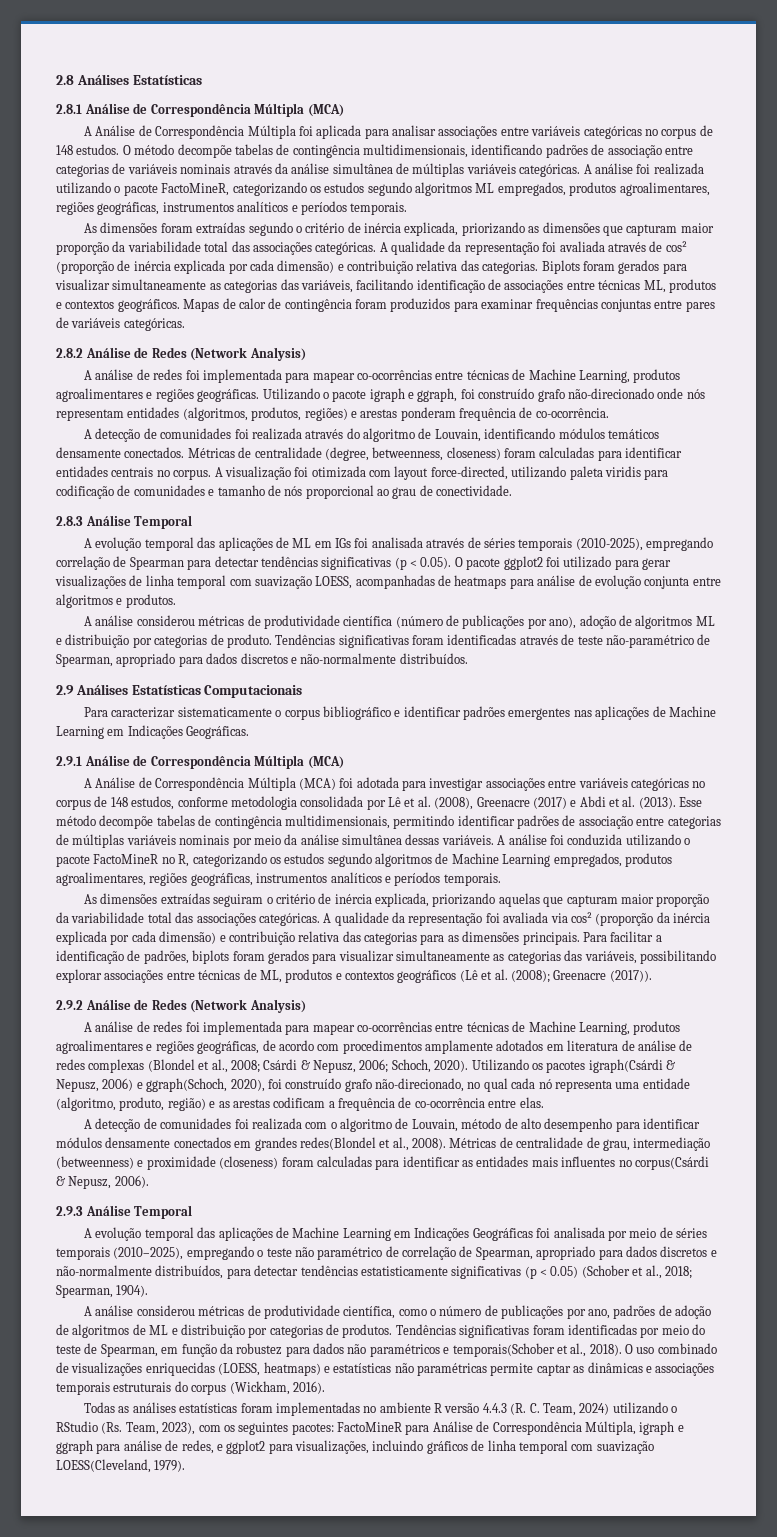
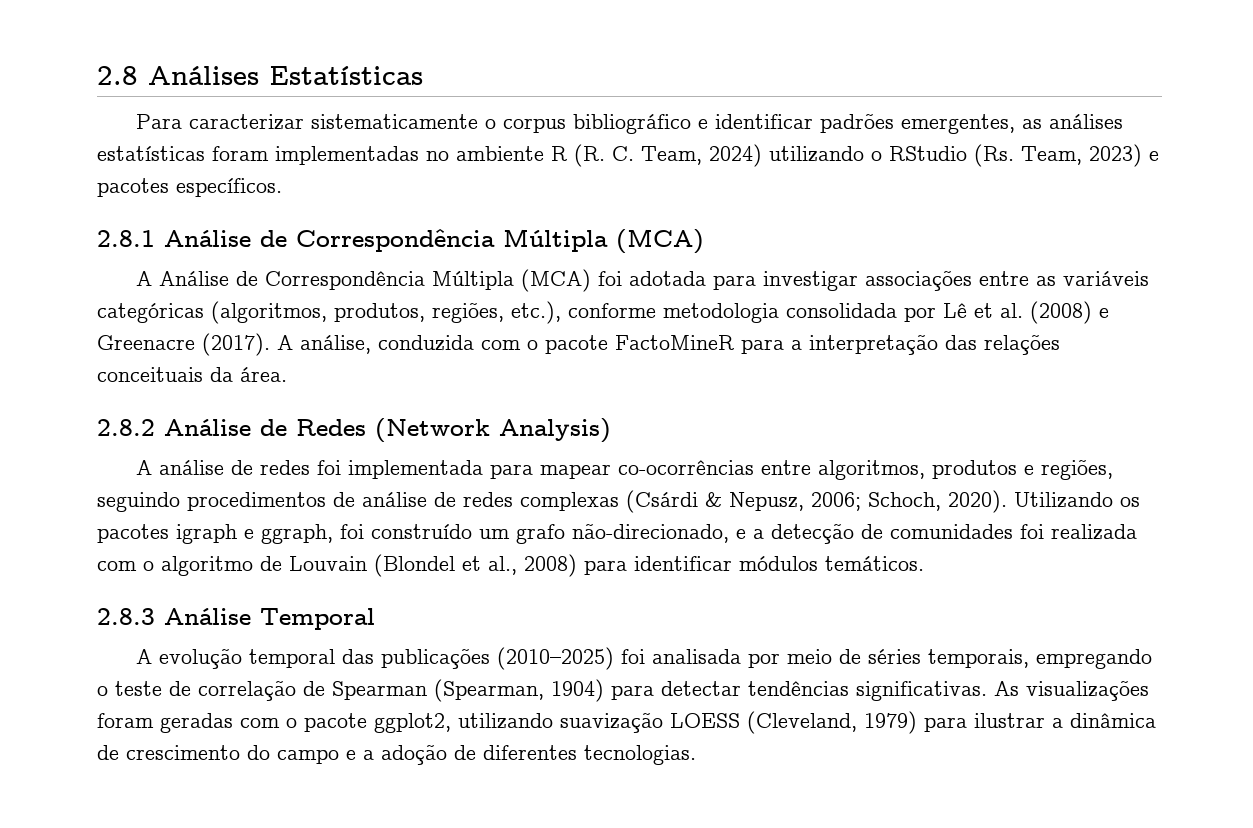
+ Para caracterizar sistematicamente o corpus bibliográfico e identificar padrões emergentes, as análises estatísticas foram implementadas no ambiente R (R. C. Team, 2024) utilizando o RStudio (Rs. Team, 2023) e pacotes específicos.
- A Análise de Correspondência Múltipla foi aplicada para analisar associações entre variáveis categóricas no corpus de 148 estudos. O método decompõe tabelas de contingência multidimensionais, identificando padrões de associação entre categorias de variáveis nominais através da análise simultânea de múltiplas variáveis categóricas. A análise foi realizada utilizando o pacote FactoMineR, categorizando os estudos segundo algoritmos ML empregados, produtos agroalimentares, regiões geográficas, instrumentos analíticos e períodos temporais.
- As dimensões foram extraídas segundo o critério de inércia explicada, priorizando as dimensões que capturam maior proporção da variabilidade total das associações categóricas. A qualidade da representação foi avaliada através de cos² (proporção de inércia explicada por cada dimensão) e contribuição relativa das categorias. Biplots foram gerados para visualizar simultaneamente as categorias das variáveis, facilitando identificação de associações entre técnicas ML, produtos e contextos geográficos. Mapas de calor de contingência foram produzidos para examinar frequências conjuntas entre pares de variáveis categóricas.
+ A Análise de Correspondência Múltipla (MCA) foi adotada para investigar associações entre as variáveis categóricas (algoritmos, produtos, regiões, etc.), conforme metodologia consolidada por Lê et al. (2008) e Greenacre (2017). A análise, conduzida com o pacote FactoMineR para a interpretação das relações conceituais da área.
- A análise de redes foi implementada para mapear co-ocorrências entre técnicas de Machine Learning, produtos agroalimentares e regiões geográficas. Utilizando o pacote igraph e ggraph, foi construído grafo não-direcionado onde nós representam entidades (algoritmos, produtos, regiões) e arestas ponderam frequência de co-ocorrência.
- A detecção de comunidades foi realizada através do algoritmo de Louvain, identificando módulos temáticos densamente conectados. Métricas de centralidade (degree, betweenness, closeness) foram calculadas para identificar entidades centrais no corpus. A visualização foi otimizada com layout force-directed, utilizando paleta viridis para codificação de comunidades e tamanho de nós proporcional ao grau de conectividade.
+ A análise de redes foi implementada para mapear co-ocorrências entre algoritmos, produtos e regiões, seguindo procedimentos de análise de redes complexas (Csárdi & Nepusz, 2006; Schoch, 2020). Utilizando os pacotes igraph e ggraph, foi construído um grafo não-direcionado, e a detecção de comunidades foi realizada com o algoritmo de Louvain (Blondel et al., 2008) para identificar módulos temáticos.
- A evolução temporal das aplicações de ML em IGs foi analisada através de séries temporais (2010-2025), empregando correlação de Spearman para detectar tendências significativas (p < 0.05). O pacote ggplot2 foi utilizado para gerar visualizações de linha temporal com suavização LOESS, acompanhadas de heatmaps para análise de evolução conjunta entre algoritmos e produtos.
- A análise considerou métricas de produtividade científica (número de publicações por ano), adoção de algoritmos ML e distribuição por categorias de produto. Tendências significativas foram identificadas através de teste não-paramétrico de Spearman, apropriado para dados discretos e não-normalmente distribuídos.
- 2.9 Análises Estatísticas Computacionais
- Para caracterizar sistematicamente o corpus bibliográfico e identificar padrões emergentes nas aplicações de Machine Learning em Indicações Geográficas.
- 2.9.1 Análise de Correspondência Múltipla (MCA)
- A Análise de Correspondência Múltipla (MCA) foi adotada para investigar associações entre variáveis categóricas no corpus de 148 estudos, conforme metodologia consolidada por Lê et al. (2008), Greenacre (2017) e Abdi et al. (2013). Esse método decompõe tabelas de contingência multidimensionais, permitindo identificar padrões de associação entre categorias de múltiplas variáveis nominais por meio da análise simultânea dessas variáveis. A análise foi conduzida utilizando o pacote FactoMineR no R, categorizando os estudos segundo algoritmos de Machine Learning empregados, produtos agroalimentares, regiões geográficas, instrumentos analíticos e períodos temporais.
- As dimensões extraídas seguiram o critério de inércia explicada, priorizando aquelas que capturam maior proporção da variabilidade total das associações categóricas. A qualidade da representação foi avaliada via cos² (proporção da inércia explicada por cada dimensão) e contribuição relativa das categorias para as dimensões principais. Para facilitar a identificação de padrões, biplots foram gerados para visualizar simultaneamente as categorias das variáveis, possibilitando explorar associações entre técnicas de ML, produtos e contextos geográficos (Lê et al. (2008); Greenacre (2017)).
- 2.9.2 Análise de Redes (Network Analysis)
- A análise de redes foi implementada para mapear co-ocorrências entre técnicas de Machine Learning, produtos agroalimentares e regiões geográficas, de acordo com procedimentos amplamente adotados em literatura de análise de redes complexas (Blondel et al., 2008; Csárdi & Nepusz, 2006; Schoch, 2020). Utilizando os pacotes igraph(Csárdi & Nepusz, 2006) e ggraph(Schoch, 2020), foi construído grafo não-direcionado, no qual cada nó representa uma entidade (algoritmo, produto, região) e as arestas codificam a frequência de co-ocorrência entre elas.
- A detecção de comunidades foi realizada com o algoritmo de Louvain, método de alto desempenho para identificar módulos densamente conectados em grandes redes(Blondel et al., 2008). Métricas de centralidade de grau, intermediação (betweenness) e proximidade (closeness) foram calculadas para identificar as entidades mais influentes no corpus(Csárdi & Nepusz, 2006).
- 2.9.3 Análise Temporal
- A evolução temporal das aplicações de Machine Learning em Indicações Geográficas foi analisada por meio de séries temporais (2010–2025), empregando o teste não paramétrico de correlação de Spearman, apropriado para dados discretos e não-normalmente distribuídos, para detectar tendências estatisticamente significativas (p < 0.05) (Schober et al., 2018; Spearman, 1904).
- A análise considerou métricas de produtividade científica, como o número de publicações por ano, padrões de adoção de algoritmos de ML e distribuição por categorias de produtos. Tendências significativas foram identificadas por meio do teste de Spearman, em função da robustez para dados não paramétricos e temporais(Schober et al., 2018). O uso combinado de visualizações enriquecidas (LOESS, heatmaps) e estatísticas não paramétricas permite captar as dinâmicas e associações temporais estruturais do corpus (Wickham, 2016).
- Todas as análises estatísticas foram implementadas no ambiente R versão 4.4.3 (R. C. Team, 2024) utilizando o RStudio (Rs. Team, 2023), com os seguintes pacotes: FactoMineR para Análise de Correspondência Múltipla, igraph e ggraph para análise de redes, e ggplot2 para visualizações, incluindo gráficos de linha temporal com suavização LOESS(Cleveland, 1979).
+ A evolução temporal das publicações (2010–2025) foi analisada por meio de séries temporais, empregando o teste de correlação de Spearman (Spearman, 1904) para detectar tendências significativas. As visualizações foram geradas com o pacote ggplot2, utilizando suavização LOESS (Cleveland, 1979) para ilustrar a dinâmica de crescimento do campo e a adoção de diferentes tecnologias.

